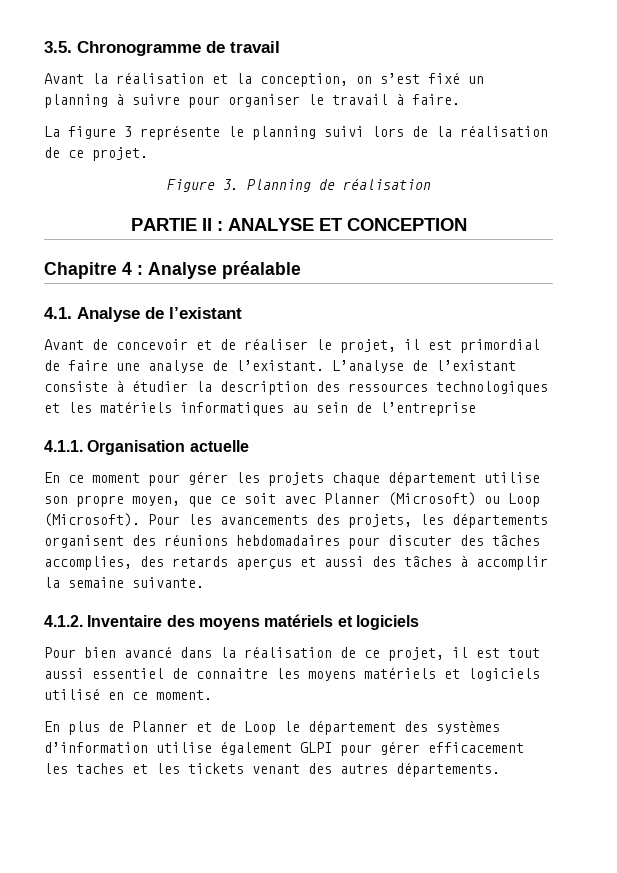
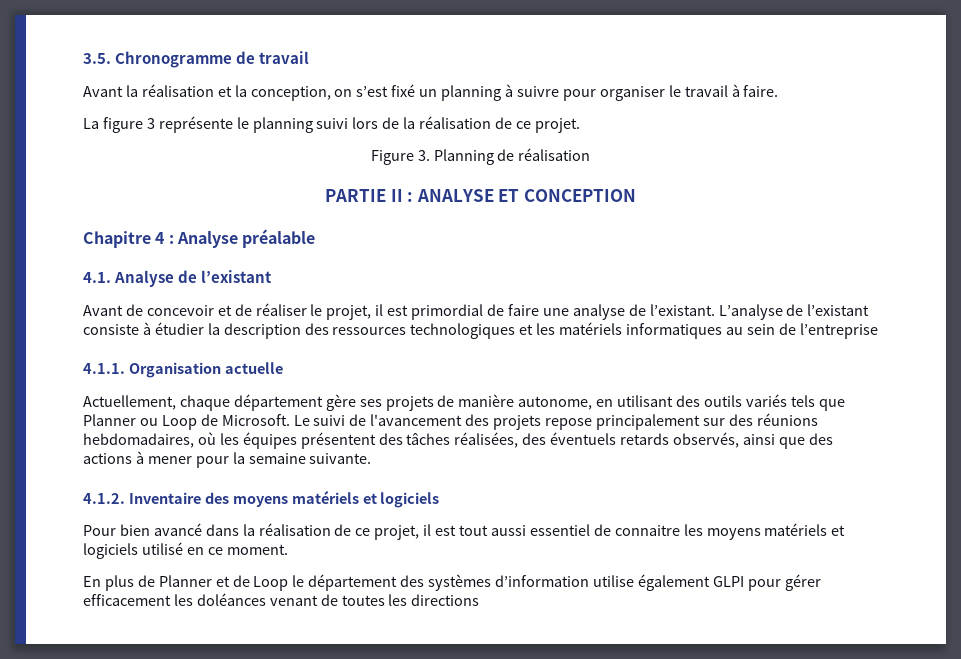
- En ce moment pour gérer les projets chaque département utilise son propre moyen, que ce soit avec Planner (Microsoft) ou Loop (Microsoft). Pour les avancements des projets, les départements organisent des réunions hebdomadaires pour discuter des tâches accomplies, des retards aperçus et aussi des tâches à accomplir la semaine suivante.
+ Actuellement, chaque département gère ses projets de manière autonome, en utilisant des outils variés tels que Planner ou Loop de Microsoft. Le suivi de l'avancement des projets repose principalement sur des réunions hebdomadaires, où les équipes présentent des tâches réalisées, des éventuels retards observés, ainsi que des actions à mener pour la semaine suivante.
- En plus de Planner et de Loop le département des systèmes d’information utilise également GLPI pour gérer efficacement les taches et les tickets venant des autres départements.
+ En plus de Planner et de Loop le département des systèmes d’information utilise également GLPI pour gérer efficacement les doléances venant de toutes les directions

